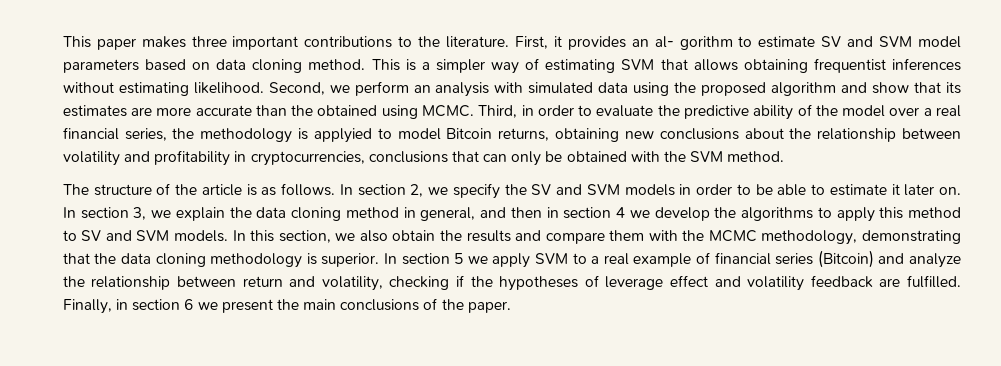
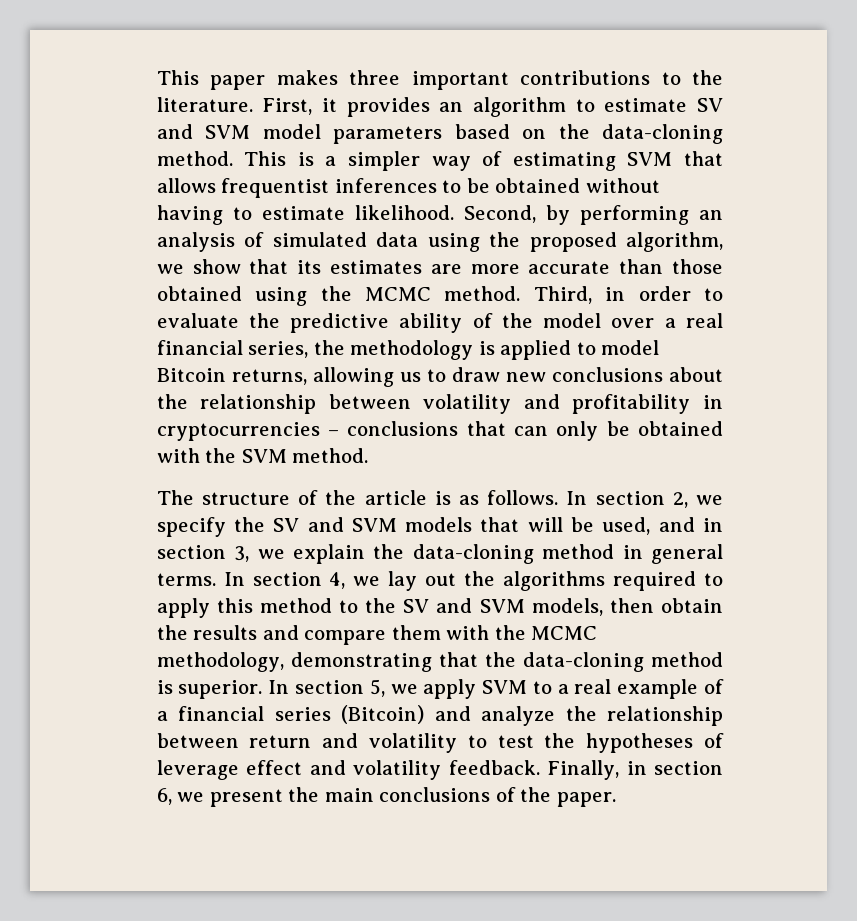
- First, it provides an al- gorithm to estimate SV and SVM model parameters based on data cloning method.
+ First, it provides an algorithm to estimate SV and SVM model parameters based on the data-cloning method.
- This is a simpler way of estimating SVM that allows obtaining frequentist inferences without estimating likelihood. Second, we perform an analysis with simulated data using the proposed algorithm and show that its estimates are more accurate than the obtained using MCMC.
+ This is a simpler way of estimating SVM that allows frequentist inferences to be obtained without having to estimate likelihood. Second, by performing an analysis of simulated data using the proposed algorithm, we show that its estimates are more accurate than those obtained using the MCMC method.
- Third, in order to evaluate the predictive ability of the model over a real financial series, the methodology is applyied to model Bitcoin returns, obtaining new conclusions about the relationship between volatility and profitability in cryptocurrencies, conclusions that can only be obtained with the SVM method.
+ Third, in order to evaluate the predictive ability of the model over a real financial series, the methodology is applied to model Bitcoin returns, allowing us to draw new conclusions about the relationship between volatility and profitability in cryptocurrencies – conclusions that can only be obtained with the SVM method.
- In section 2, we specify the SV and SVM models in order to be able to estimate it later on. In section 3, we explain the data cloning method in general, and then in section 4 we develop the algorithms to apply this method to SV and SVM models. In this section, we also obtain the results and compare them with the MCMC methodology, demonstrating that the data cloning methodology is superior.
+ In section 2, we specify the SV and SVM models that will be used, and in section 3, we explain the data-cloning method in general terms. In section 4, we lay out the algorithms required to apply this method to the SV and SVM models, then obtain the results and compare them with the MCMC methodology, demonstrating that the data-cloning method is superior.
- In section 5 we apply SVM to a real example of financial series (Bitcoin) and analyze the relationship between return and volatility, checking if the hypotheses of leverage effect and volatility feedback are fulfilled.
+ In section 5, we apply SVM to a real example of a financial series (Bitcoin) and analyze the relationship between return and volatility to test the hypotheses of leverage effect and volatility feedback.
- Finally, in section 6 we present the main conclusions of the paper.
+ Finally, in section 6, we present the main conclusions of the paper.

